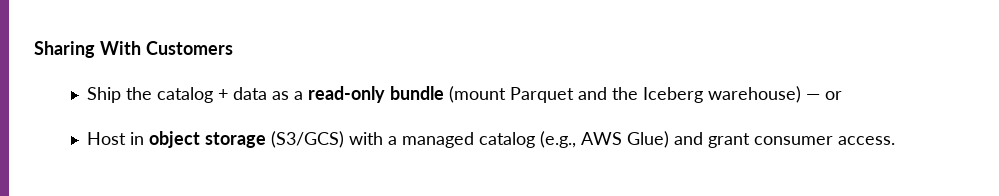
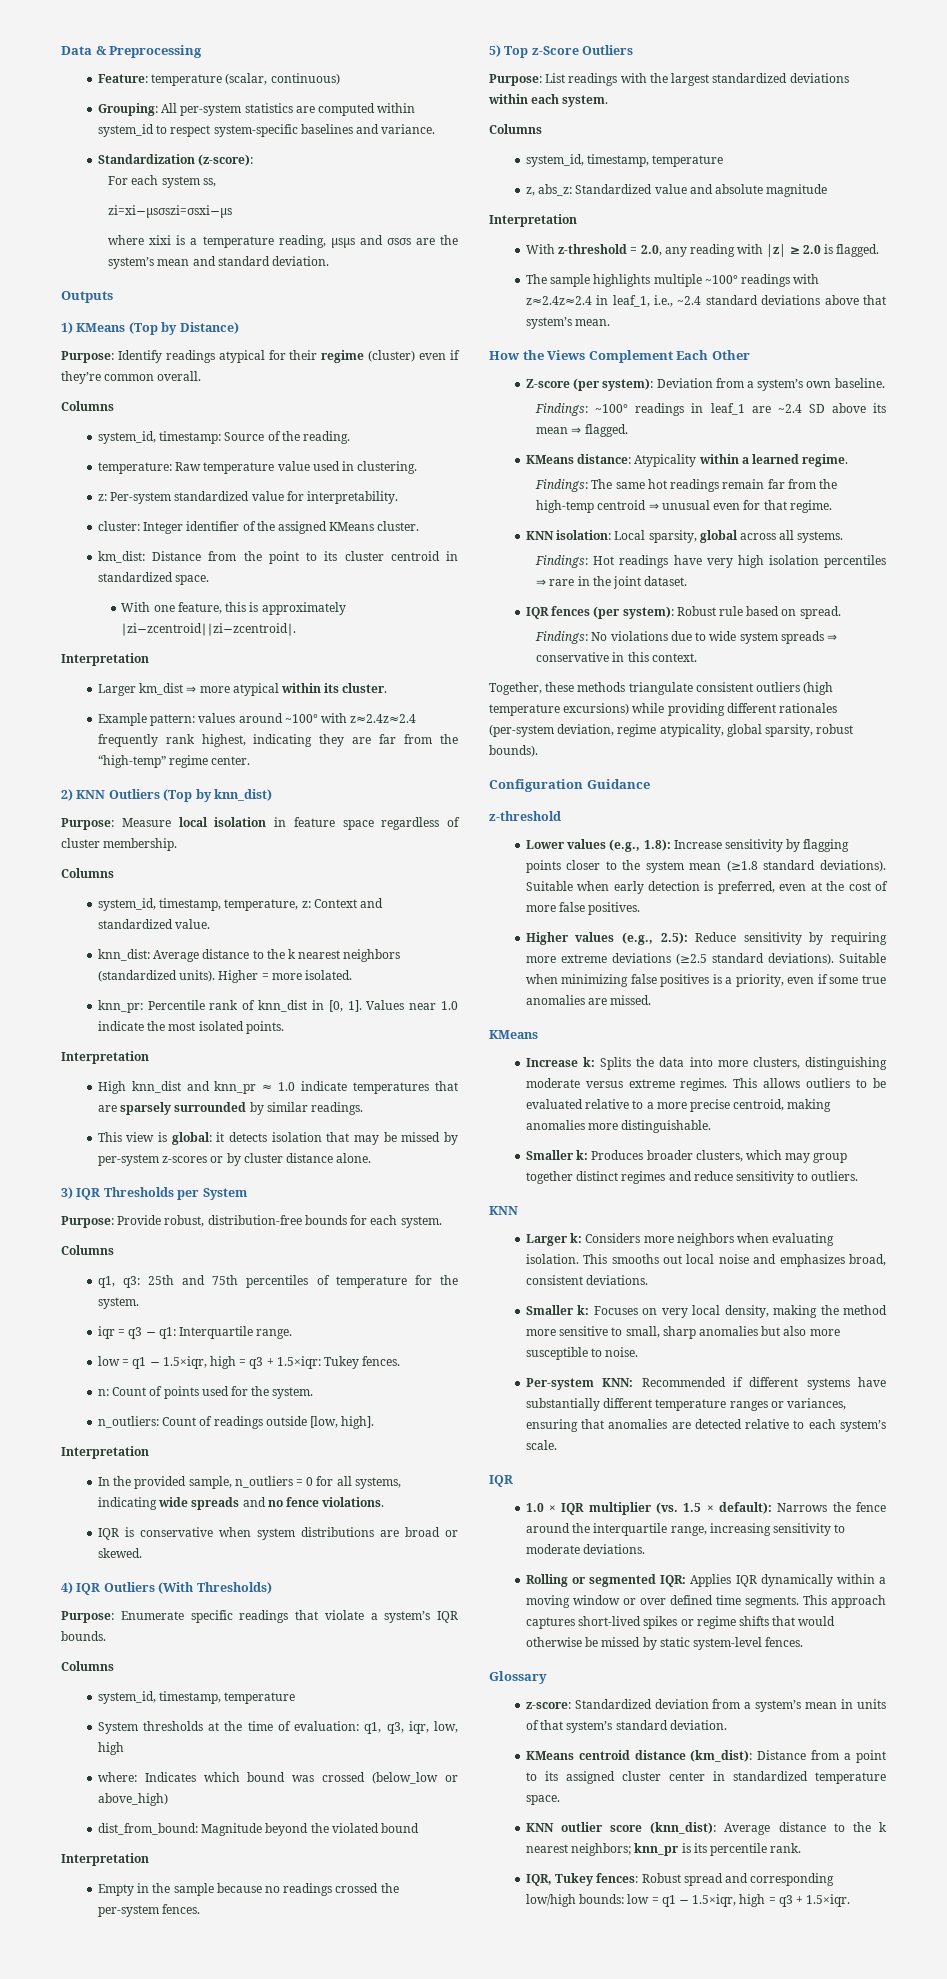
- Sharing With Customers
- Ship the catalog + data as a read-only bundle (mount Parquet and the Iceberg warehouse) — or
- Host in object storage (S3/GCS) with a managed catalog (e.g., AWS Glue) and grant consumer access.
+ Data & Preprocessing
+ Feature: temperature (scalar, continuous)
+ Grouping: All per-system statistics are computed within system_id to respect system-specific baselines and variance.
+ Standardization (z-score):
+ For each system ss,
+ zi=xi−μsσszi=σsxi−μs
+ where xixi is a temperature reading, μsμs and σsσs are the system’s mean and standard deviation.
+ Outputs
+ 1) KMeans (Top by Distance)
+ Purpose: Identify readings atypical for their regime (cluster) even if they’re common overall.
+ Columns
+ system_id, timestamp: Source of the reading.
+ temperature: Raw temperature value used in clustering.
+ z: Per-system standardized value for interpretability.
+ cluster: Integer identifier of the assigned KMeans cluster.
+ km_dist: Distance from the point to its cluster centroid in standardized space.
+ With one feature, this is approximately ∣zi−zcentroid∣∣zi−zcentroid∣.
+ Interpretation
+ Larger km_dist ⇒ more atypical within its cluster.
+ Example pattern: values around ~100° with z≈2.4z≈2.4 frequently rank highest, indicating they are far from the “high-temp” regime center.
+ 2) KNN Outliers (Top by knn_dist)
+ Purpose: Measure local isolation in feature space regardless of cluster membership.
+ Columns
+ system_id, timestamp, temperature, z: Context and standardized value.
+ knn_dist: Average distance to the k nearest neighbors (standardized units). Higher = more isolated.
+ knn_pr: Percentile rank of knn_dist in [0, 1]. Values near 1.0 indicate the most isolated points.
+ Interpretation
+ High knn_dist and knn_pr ≈ 1.0 indicate temperatures that are sparsely surrounded by similar readings.
+ This view is global: it detects isolation that may be missed by per-system z-scores or by cluster distance alone.
+ 3) IQR Thresholds per System
+ Purpose: Provide robust, distribution-free bounds for each system.
+ Columns
+ q1, q3: 25th and 75th percentiles of temperature for the system.
+ iqr = q3 − q1: Interquartile range.
+ low = q1 − 1.5×iqr, high = q3 + 1.5×iqr: Tukey fences.
+ n: Count of points used for the system.
+ n_outliers: Count of readings outside [low, high].
+ Interpretation
+ In the provided sample, n_outliers = 0 for all systems, indicating wide spreads and no fence violations.
+ IQR is conservative when system distributions are broad or skewed.
+ 4) IQR Outliers (With Thresholds)
+ Purpose: Enumerate specific readings that violate a system’s IQR bounds.
+ Columns
+ system_id, timestamp, temperature
+ System thresholds at the time of evaluation: q1, q3, iqr, low, high
+ where: Indicates which bound was crossed (below_low or above_high)
+ dist_from_bound: Magnitude beyond the violated bound
+ Interpretation
+ Empty in the sample because no readings crossed the per-system fences.
+ 5) Top z-Score Outliers
+ Purpose: List readings with the largest standardized deviations within each system.
+ Columns
+ system_id, timestamp, temperature
+ z, abs_z: Standardized value and absolute magnitude
+ Interpretation
+ With z-threshold = 2.0, any reading with |z| ≥ 2.0 is flagged.
+ The sample highlights multiple ~100° readings with z≈2.4z≈2.4 in leaf_1, i.e., ~2.4 standard deviations above that system’s mean.
+ How the Views Complement Each Other
+ Z-score (per system): Deviation from a system’s own baseline.
+ Findings: ~100° readings in leaf_1 are ~2.4 SD above its mean ⇒ flagged.
+ KMeans distance: Atypicality within a learned regime.
+ Findings: The same hot readings remain far from the high-temp centroid ⇒ unusual even for that regime.
+ KNN isolation: Local sparsity, global across all systems.
+ Findings: Hot readings have very high isolation percentiles ⇒ rare in the joint dataset.
+ IQR fences (per system): Robust rule based on spread.
+ Findings: No violations due to wide system spreads ⇒ conservative in this context.
+ Together, these methods triangulate consistent outliers (high temperature excursions) while providing different rationales (per-system deviation, regime atypicality, global sparsity, robust bounds).
+ Configuration Guidance
+ z-threshold
+ Lower values (e.g., 1.8): Increase sensitivity by flagging points closer to the system mean (≥1.8 standard deviations). Suitable when early detection is preferred, even at the cost of more false positives.
+ Higher values (e.g., 2.5): Reduce sensitivity by requiring more extreme deviations (≥2.5 standard deviations). Suitable when minimizing false positives is a priority, even if some true anomalies are missed.
+ KMeans
+ Increase k: Splits the data into more clusters, distinguishing moderate versus extreme regimes. This allows outliers to be evaluated relative to a more precise centroid, making anomalies more distinguishable.
+ Smaller k: Produces broader clusters, which may group together distinct regimes and reduce sensitivity to outliers.
+ KNN
+ Larger k: Considers more neighbors when evaluating isolation. This smooths out local noise and emphasizes broad, consistent deviations.
+ Smaller k: Focuses on very local density, making the method more sensitive to small, sharp anomalies but also more susceptible to noise.
+ Per-system KNN: Recommended if different systems have substantially different temperature ranges or variances, ensuring that anomalies are detected relative to each system’s scale.
+ IQR
+ 1.0 × IQR multiplier (vs. 1.5 × default): Narrows the fence around the interquartile range, increasing sensitivity to moderate deviations.
+ Rolling or segmented IQR: Applies IQR dynamically within a moving window or over defined time segments. This approach captures short-lived spikes or regime shifts that would otherwise be missed by static system-level fences.
+ Glossary
+ z-score: Standardized deviation from a system’s mean in units of that system’s standard deviation.
+ KMeans centroid distance (km_dist): Distance from a point to its assigned cluster center in standardized temperature space.
+ KNN outlier score (knn_dist): Average distance to the k nearest neighbors; knn_pr is its percentile rank.
+ IQR, Tukey fences: Robust spread and corresponding low/high bounds: low = q1 − 1.5×iqr, high = q3 + 1.5×iqr.

